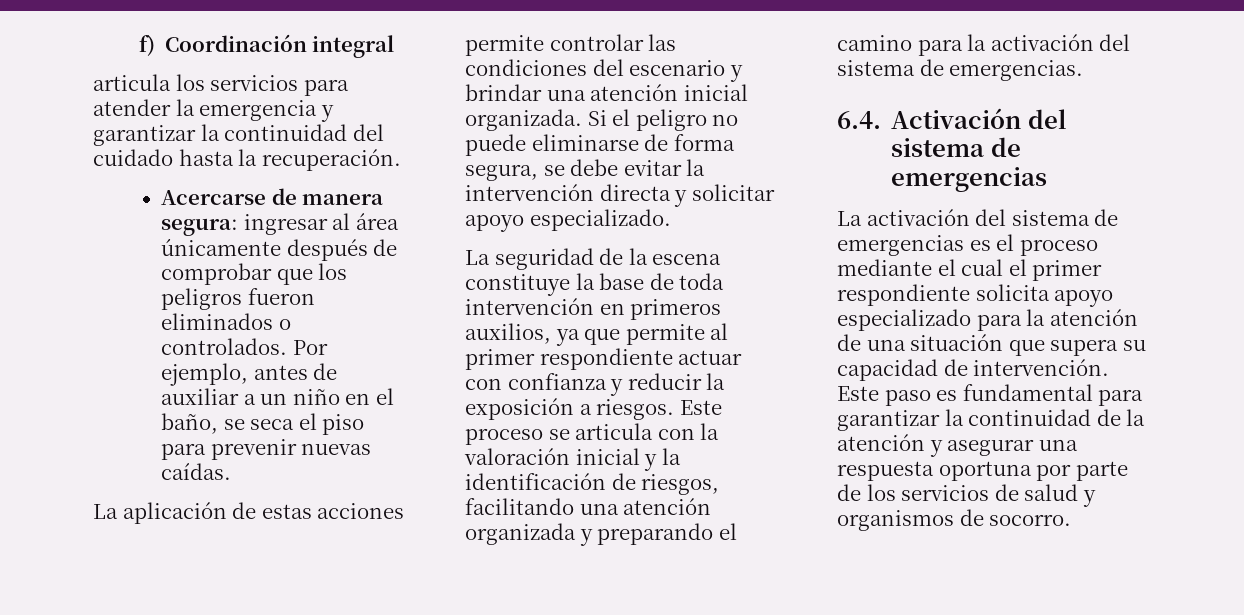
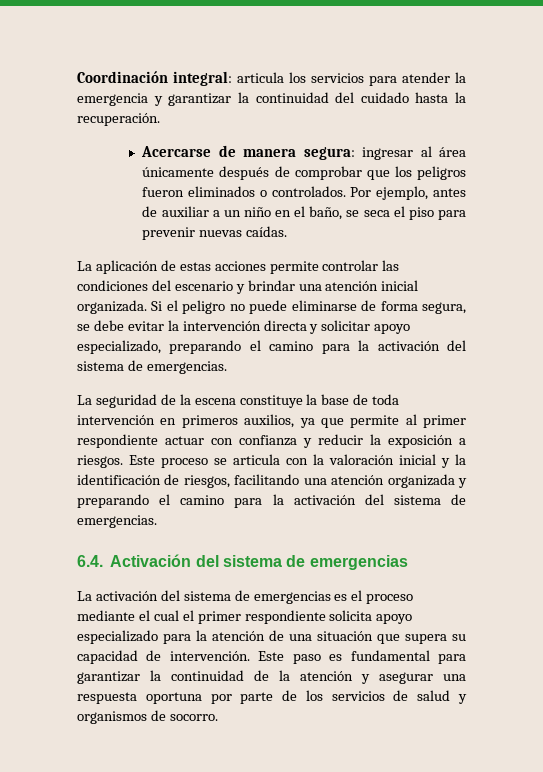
- f) Coordinación integral
- articula los servicios para atender la emergencia y garantizar la continuidad del cuidado hasta la recuperación.
+ Coordinación integral: articula los servicios para atender la emergencia y garantizar la continuidad del cuidado hasta la recuperación.
- Si el peligro no puede eliminarse de forma segura, se debe evitar la intervención directa y solicitar apoyo especializado.
+ Si el peligro no puede eliminarse de forma segura, se debe evitar la intervención directa y solicitar apoyo especializado, preparando el camino para la activación del sistema de emergencias.

